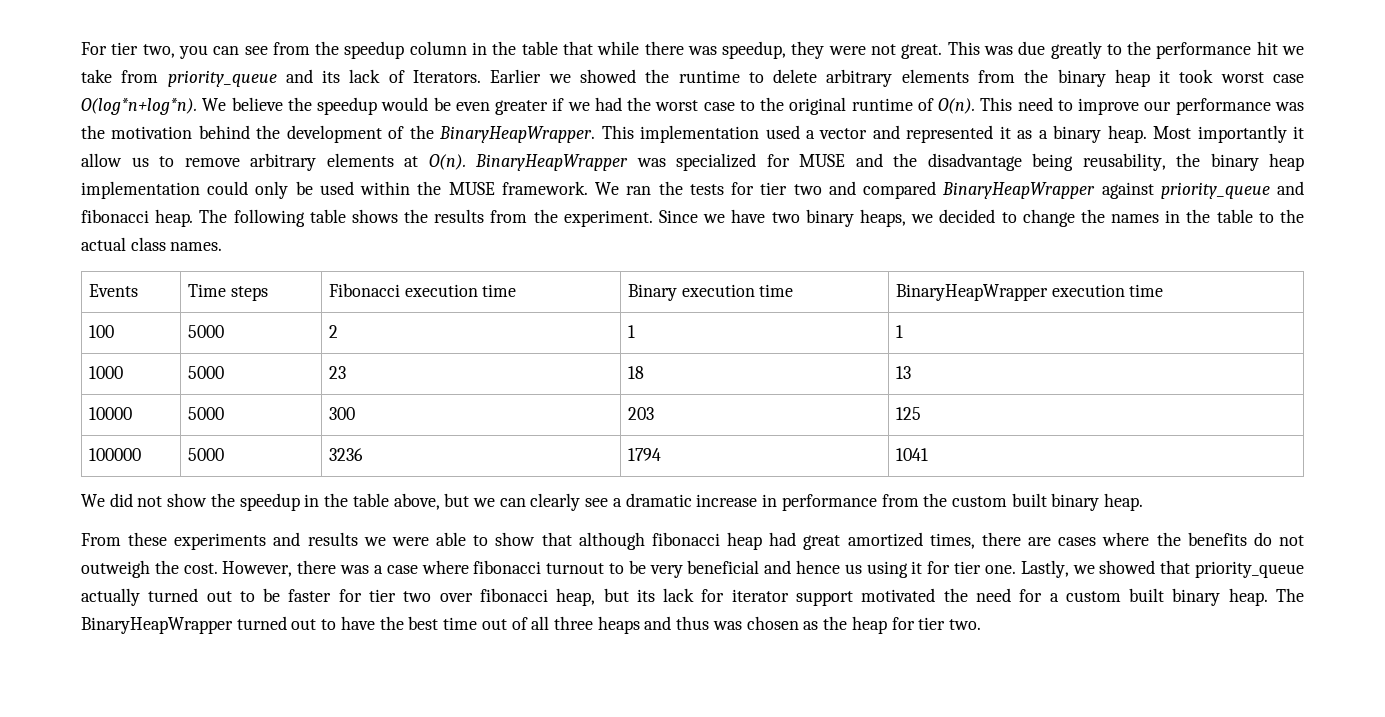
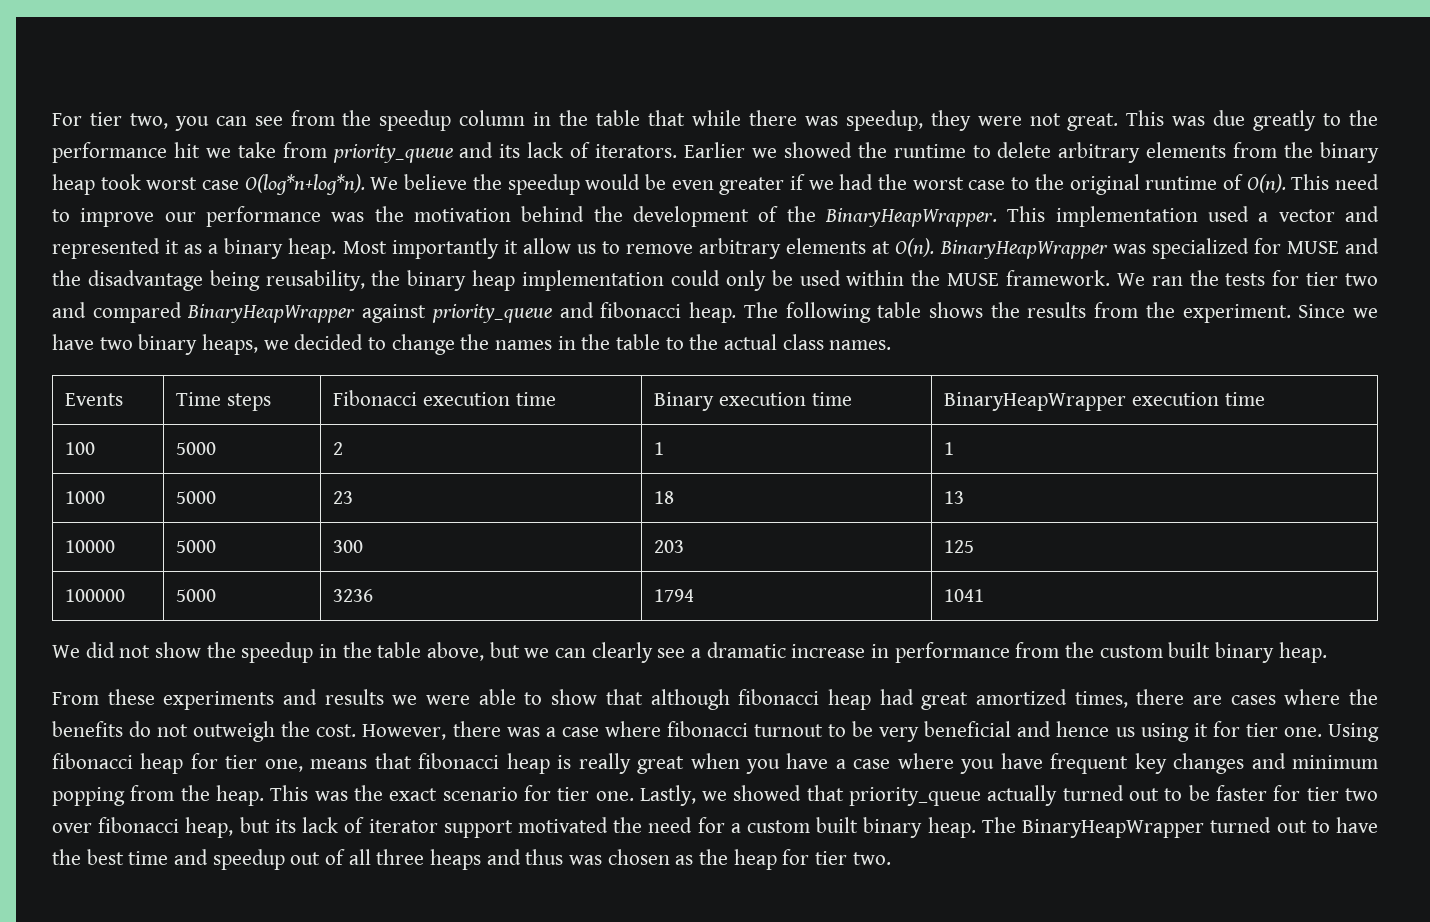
- This was due greatly to the performance hit we take from priority_queue and its lack of Iterators.
+ This was due greatly to the performance hit we take from priority_queue and its lack of iterators.
- Earlier we showed the runtime to delete arbitrary elements from the binary heap it took worst case O(log*n+log*n).
+ Earlier we showed the runtime to delete arbitrary elements from the binary heap took worst case O(log*n+log*n).
+ Using fibonacci heap for tier one, means that fibonacci heap is really great when you have a case where you have frequent key changes and minimum popping from the heap. This was the exact scenario for tier one.
- Lastly, we showed that priority_queue actually turned out to be faster for tier two over fibonacci heap, but its lack for iterator support motivated the need for a custom built binary heap.
+ Lastly, we showed that priority_queue actually turned out to be faster for tier two over fibonacci heap, but its lack of iterator support motivated the need for a custom built binary heap.
- The BinaryHeapWrapper turned out to have the best time out of all three heaps and thus was chosen as the heap for tier two.
+ The BinaryHeapWrapper turned out to have the best time and speedup out of all three heaps and thus was chosen as the heap for tier two.

